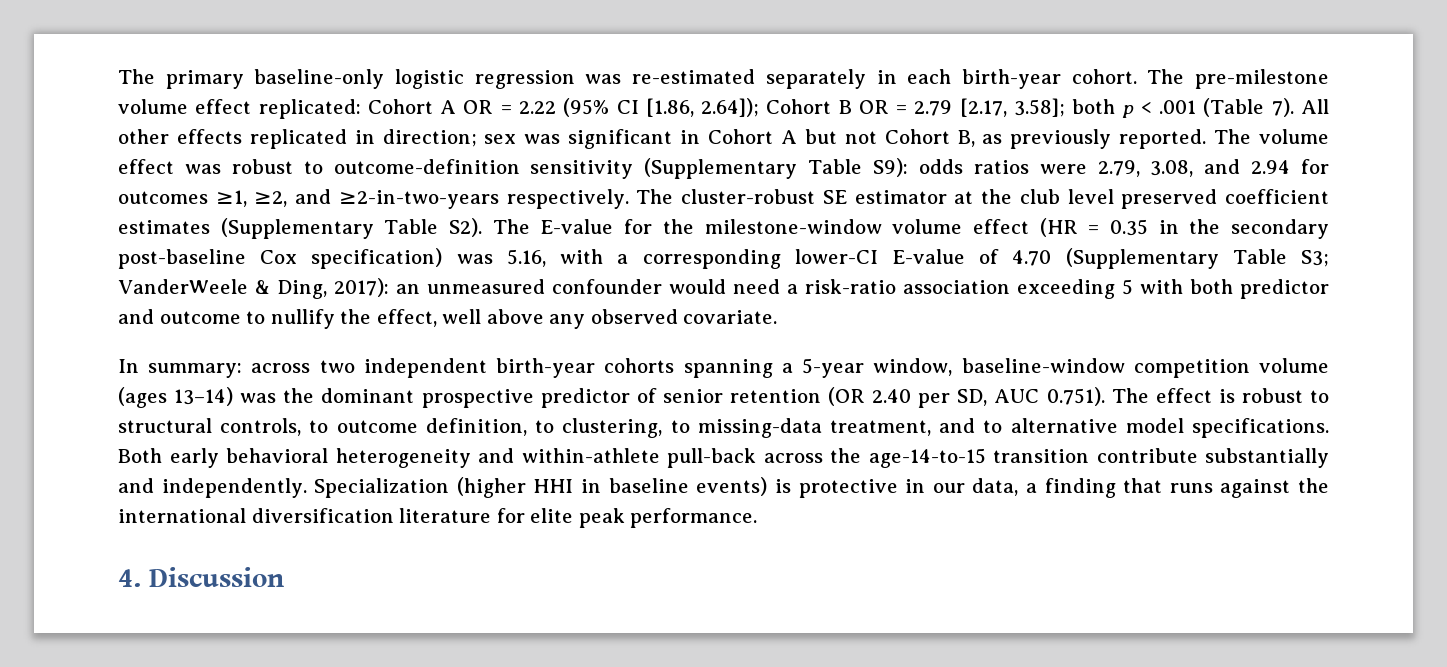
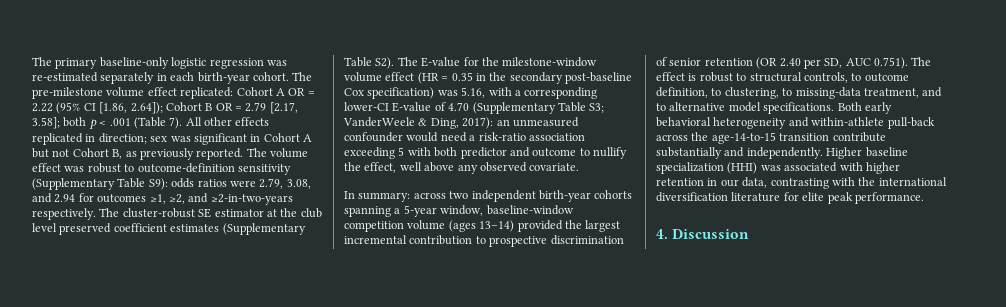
- In summary: across two independent birth-year cohorts spanning a 5-year window, baseline-window competition volume (ages 13–14) was the dominant prospective predictor of senior retention (OR 2.40 per SD, AUC 0.751). The effect is robust to structural controls, to outcome definition, to clustering, to missing-data treatment, and to alternative model specifications.
+ In summary: across two independent birth-year cohorts spanning a 5-year window, baseline-window competition volume (ages 13–14) provided the largest incremental contribution to prospective discrimination of senior retention (OR 2.40 per SD, AUC 0.751). The effect is robust to structural controls, to outcome definition, to clustering, to missing-data treatment, and to alternative model specifications.
- Specialization (higher HHI in baseline events) is protective in our data, a finding that runs against the international diversification literature for elite peak performance.
+ Higher baseline specialization (HHI) was associated with higher retention in our data, contrasting with the international diversification literature for elite peak performance.

